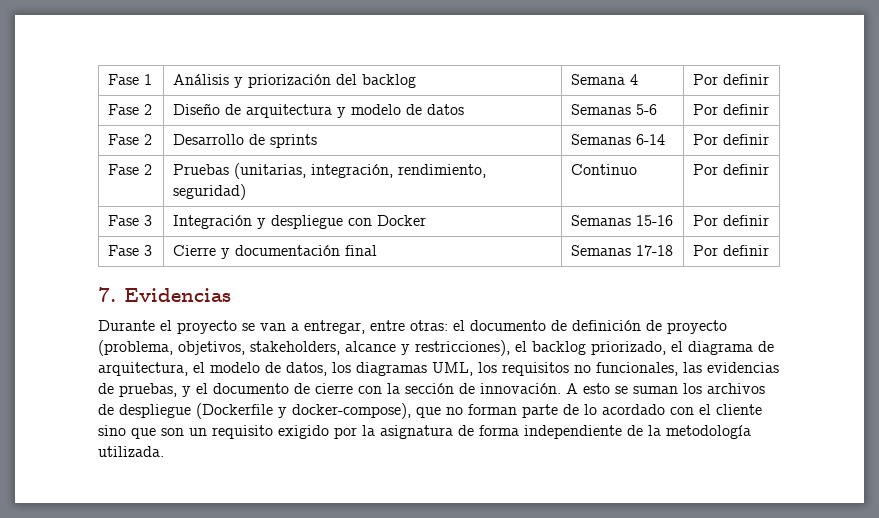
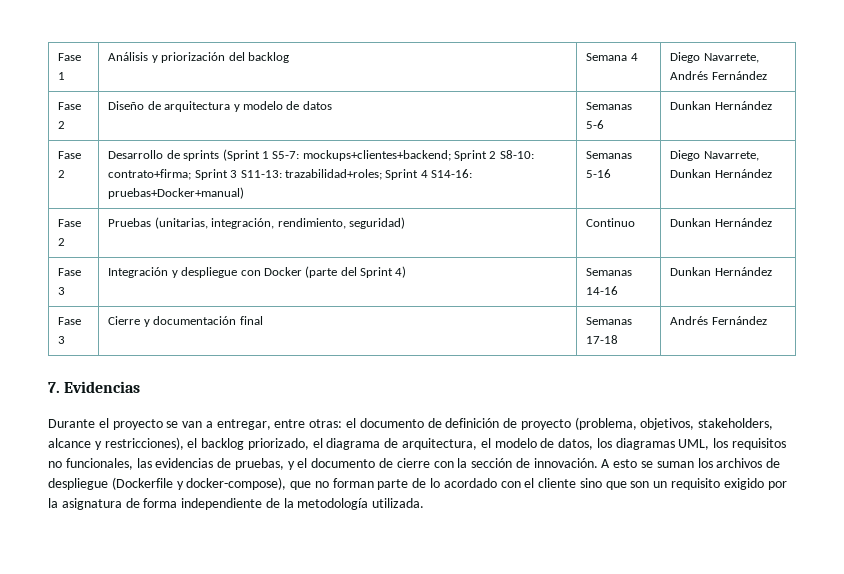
- Fase 1 | Análisis y priorización del backlog | Semana 4 | Por definir
+ Fase 1 | Análisis y priorización del backlog | Semana 4 | Diego Navarrete, Andrés Fernández
- Fase 2 | Diseño de arquitectura y modelo de datos | Semanas 5-6 | Por definir
+ Fase 2 | Diseño de arquitectura y modelo de datos | Semanas 5-6 | Dunkan Hernández
- Fase 2 | Desarrollo de sprints | Semanas 6-14 | Por definir
+ Fase 2 | Desarrollo de sprints (Sprint 1 S5-7: mockups+clientes+backend; Sprint 2 S8-10: contrato+firma; Sprint 3 S11-13: trazabilidad+roles; Sprint 4 S14-16: pruebas+Docker+manual) | Semanas 5-16 | Diego Navarrete, Dunkan Hernández
- Fase 2 | Pruebas (unitarias, integración, rendimiento, seguridad) | Continuo | Por definir
+ Fase 2 | Pruebas (unitarias, integración, rendimiento, seguridad) | Continuo | Dunkan Hernández
- Fase 3 | Integración y despliegue con Docker | Semanas 15-16 | Por definir
+ Fase 3 | Integración y despliegue con Docker (parte del Sprint 4) | Semanas 14-16 | Dunkan Hernández
- Fase 3 | Cierre y documentación final | Semanas 17-18 | Por definir
+ Fase 3 | Cierre y documentación final | Semanas 17-18 | Andrés Fernández

